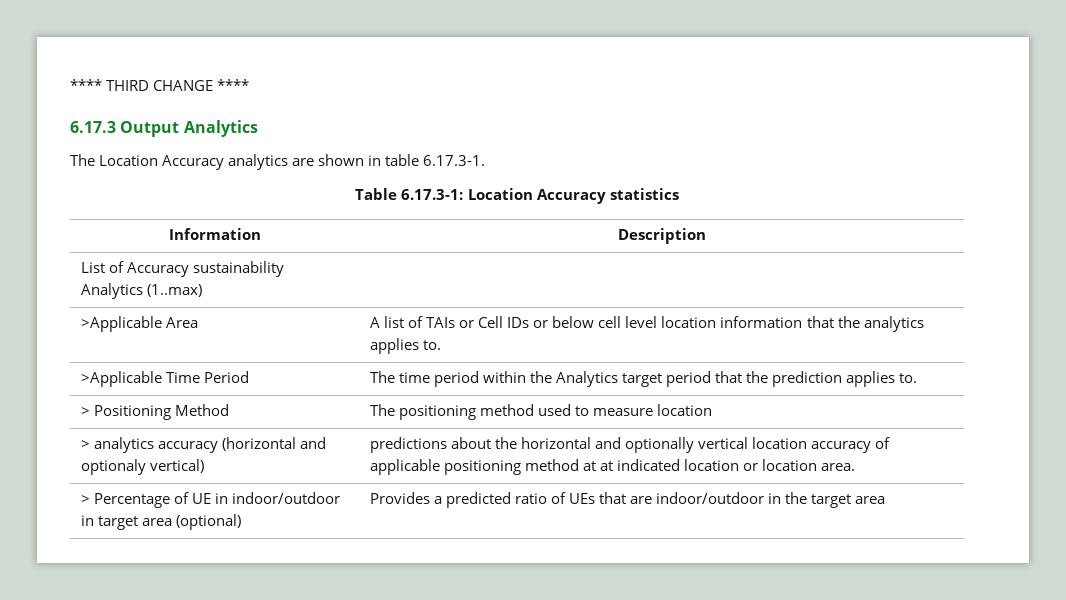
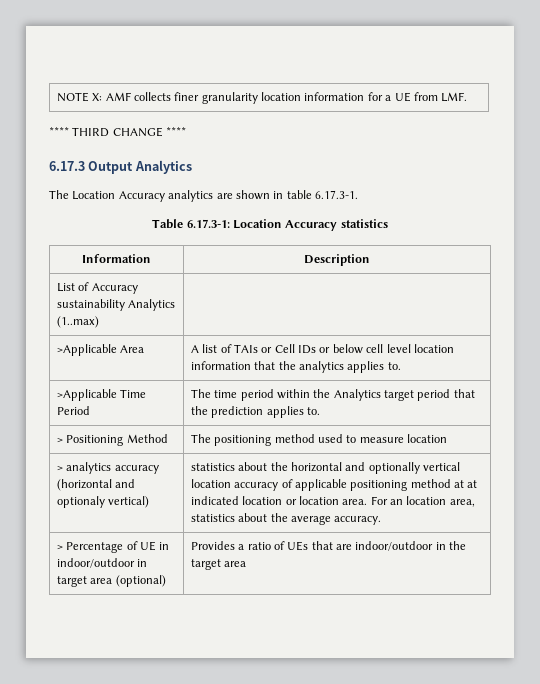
+ NOTE X: AMF collects finer granularity location information for a UE from LMF.
- > analytics accuracy (horizontal and optionaly vertical) | predictions about the horizontal and optionally vertical location accuracy of applicable positioning method at at indicated location or location area.
+ > analytics accuracy (horizontal and optionaly vertical) | statistics about the horizontal and optionally vertical location accuracy of applicable positioning method at at indicated location or location area. For an location area, statistics about the average accuracy.
- > Percentage of UE in indoor/outdoor in target area (optional) | Provides a predicted ratio of UEs that are indoor/outdoor in the target area
+ > Percentage of UE in indoor/outdoor in target area (optional) | Provides a ratio of UEs that are indoor/outdoor in the target area

